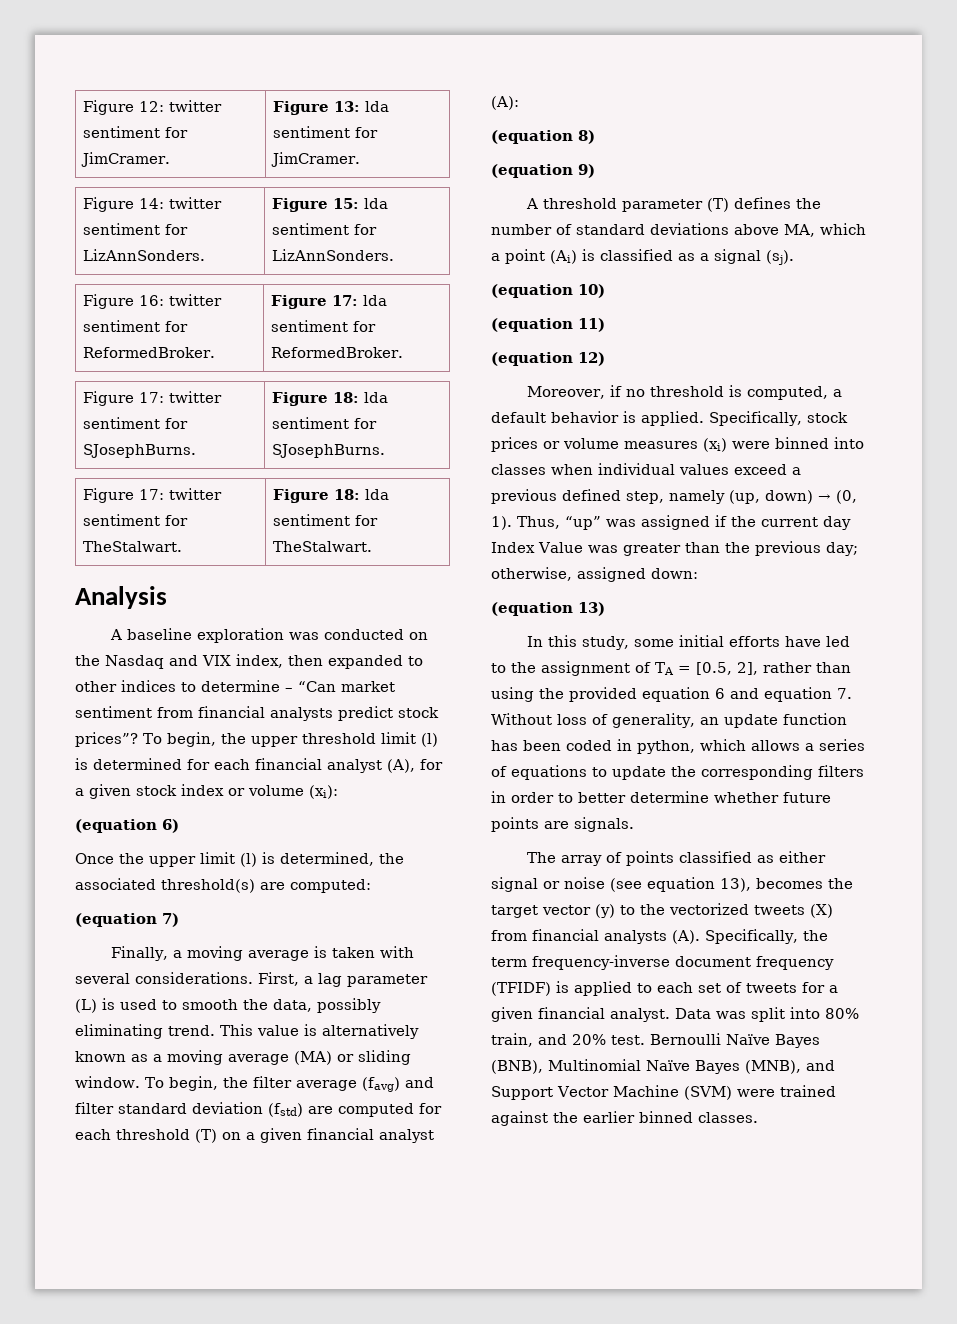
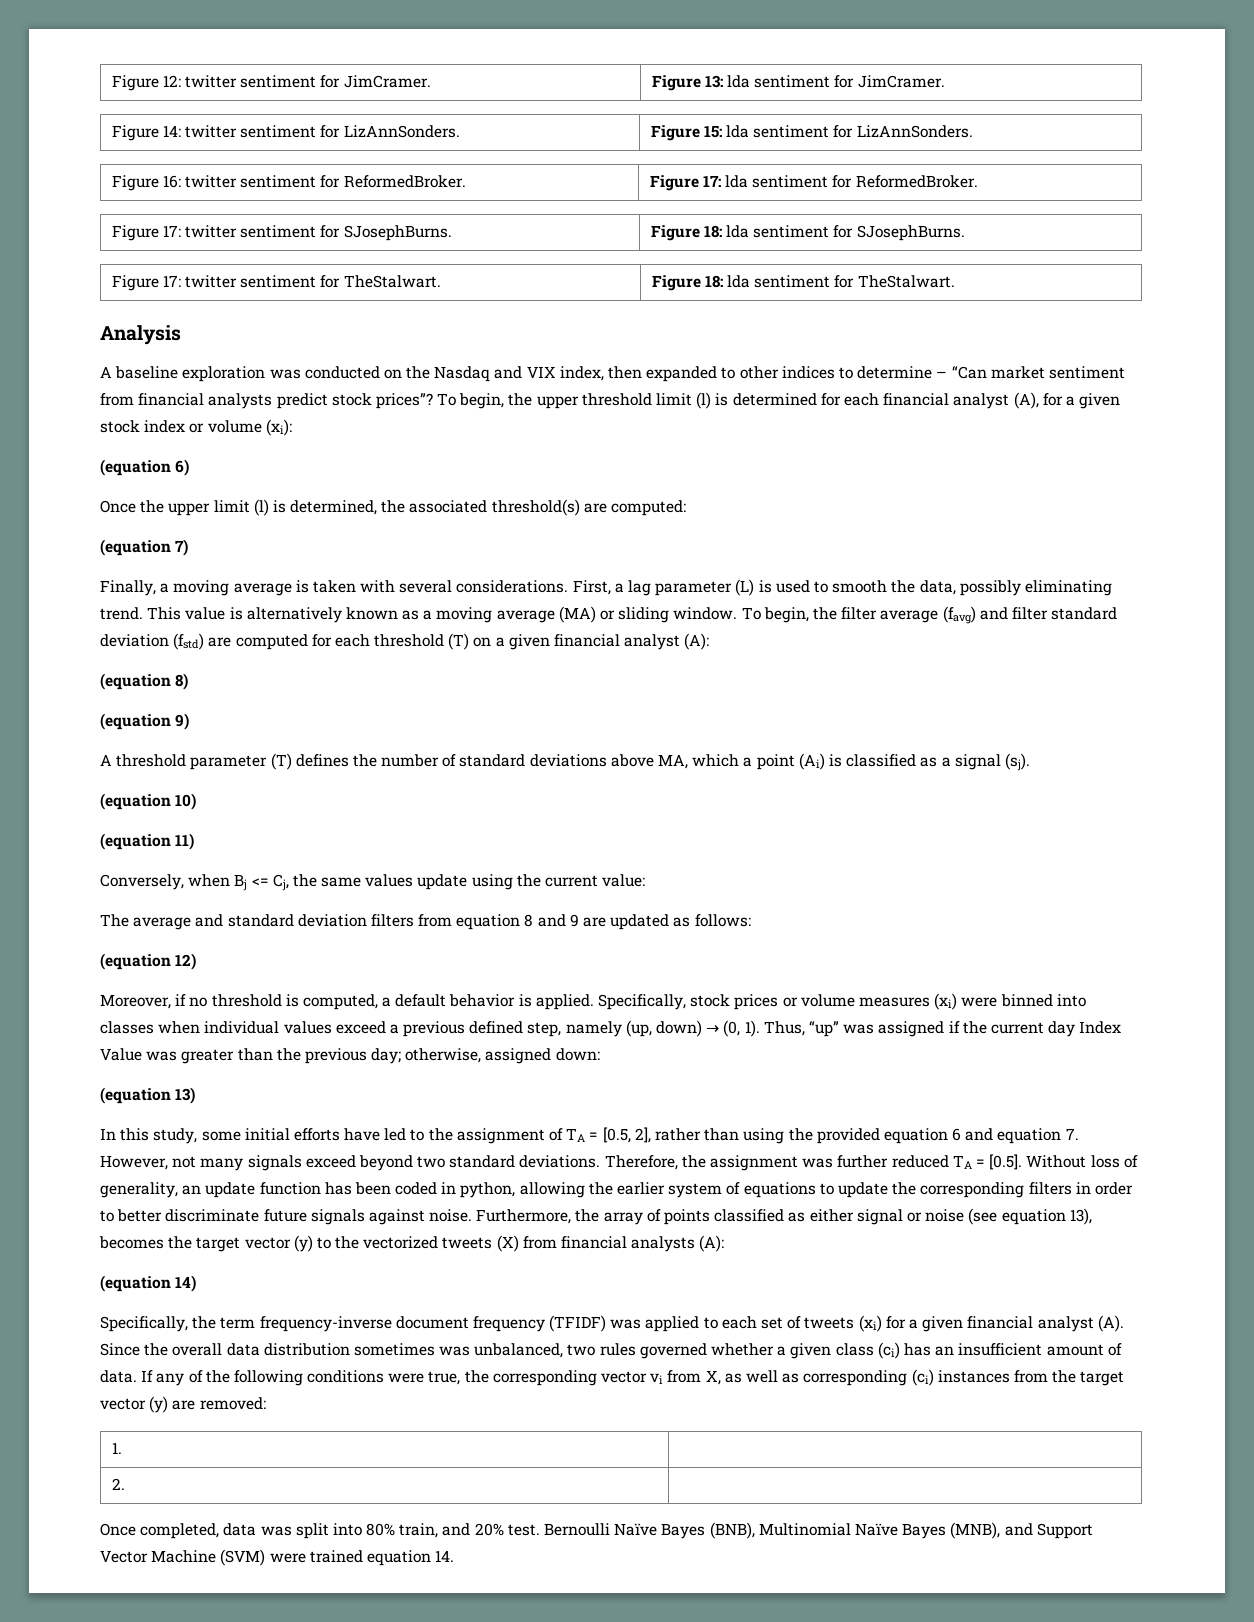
+ Conversely, when Bj <= Cj, the same values update using the current value:
+ The average and standard deviation filters from equation 8 and 9 are updated as follows:
- In this study, some initial efforts have led to the assignment of TA = [0.5, 2], rather than using the provided equation 6 and equation 7. Without loss of generality, an update function has been coded in python, which allows a series of equations to update the corresponding filters in order to better determine whether future points are signals.
- The array of points classified as either signal or noise (see equation 13), becomes the target vector (y) to the vectorized tweets (X) from financial analysts (A). Specifically, the term frequency-inverse document frequency (TFIDF) is applied to each set of tweets for a given financial analyst. Data was split into 80% train, and 20% test.
+ In this study, some initial efforts have led to the assignment of TA = [0.5, 2], rather than using the provided equation 6 and equation 7. However, not many signals exceed beyond two standard deviations. Therefore, the assignment was further reduced TA = [0.5]. Without loss of generality, an update function has been coded in python, allowing the earlier system of equations to update the corresponding filters in order to better discriminate future signals against noise. Furthermore, the array of points classified as either signal or noise (see equation 13), becomes the target vector (y) to the vectorized tweets (X) from financial analysts (A):
+ (equation 14)
+ Specifically, the term frequency-inverse document frequency (TFIDF) was applied to each set of tweets (xi) for a given financial analyst (A). Since the overall data distribution sometimes was unbalanced, two rules governed whether a given class (ci) has an insufficient amount of data. If any of the following conditions were true, the corresponding vector vi from X, as well as corresponding (ci) instances from the target vector (y) are removed:
+ 1. |
+ 2. |
+ Once completed, data was split into 80% train, and 20% test.
- Bernoulli Naïve Bayes (BNB), Multinomial Naïve Bayes (MNB), and Support Vector Machine (SVM) were trained against the earlier binned classes.
+ Bernoulli Naïve Bayes (BNB), Multinomial Naïve Bayes (MNB), and Support Vector Machine (SVM) were trained equation 14.

